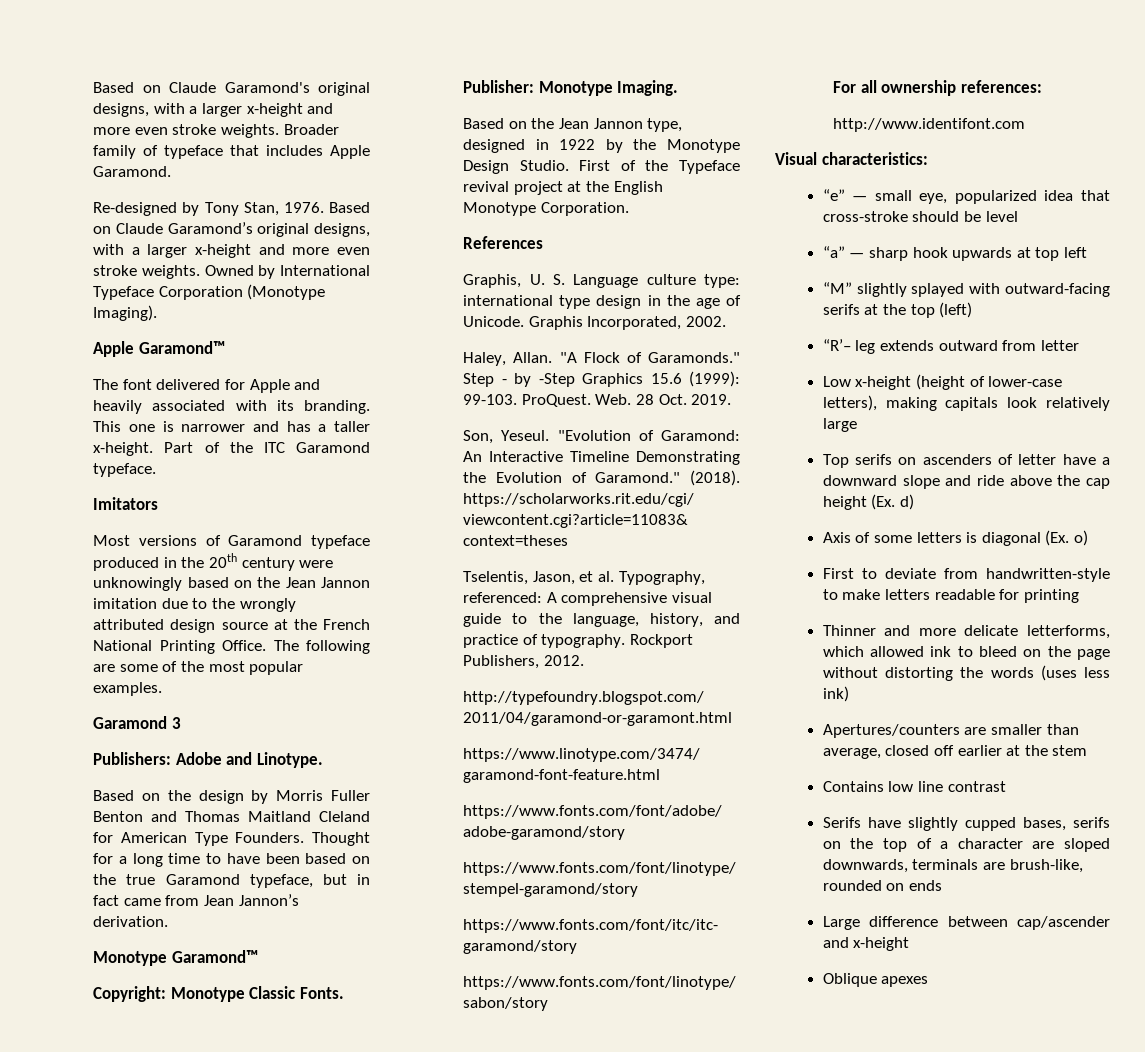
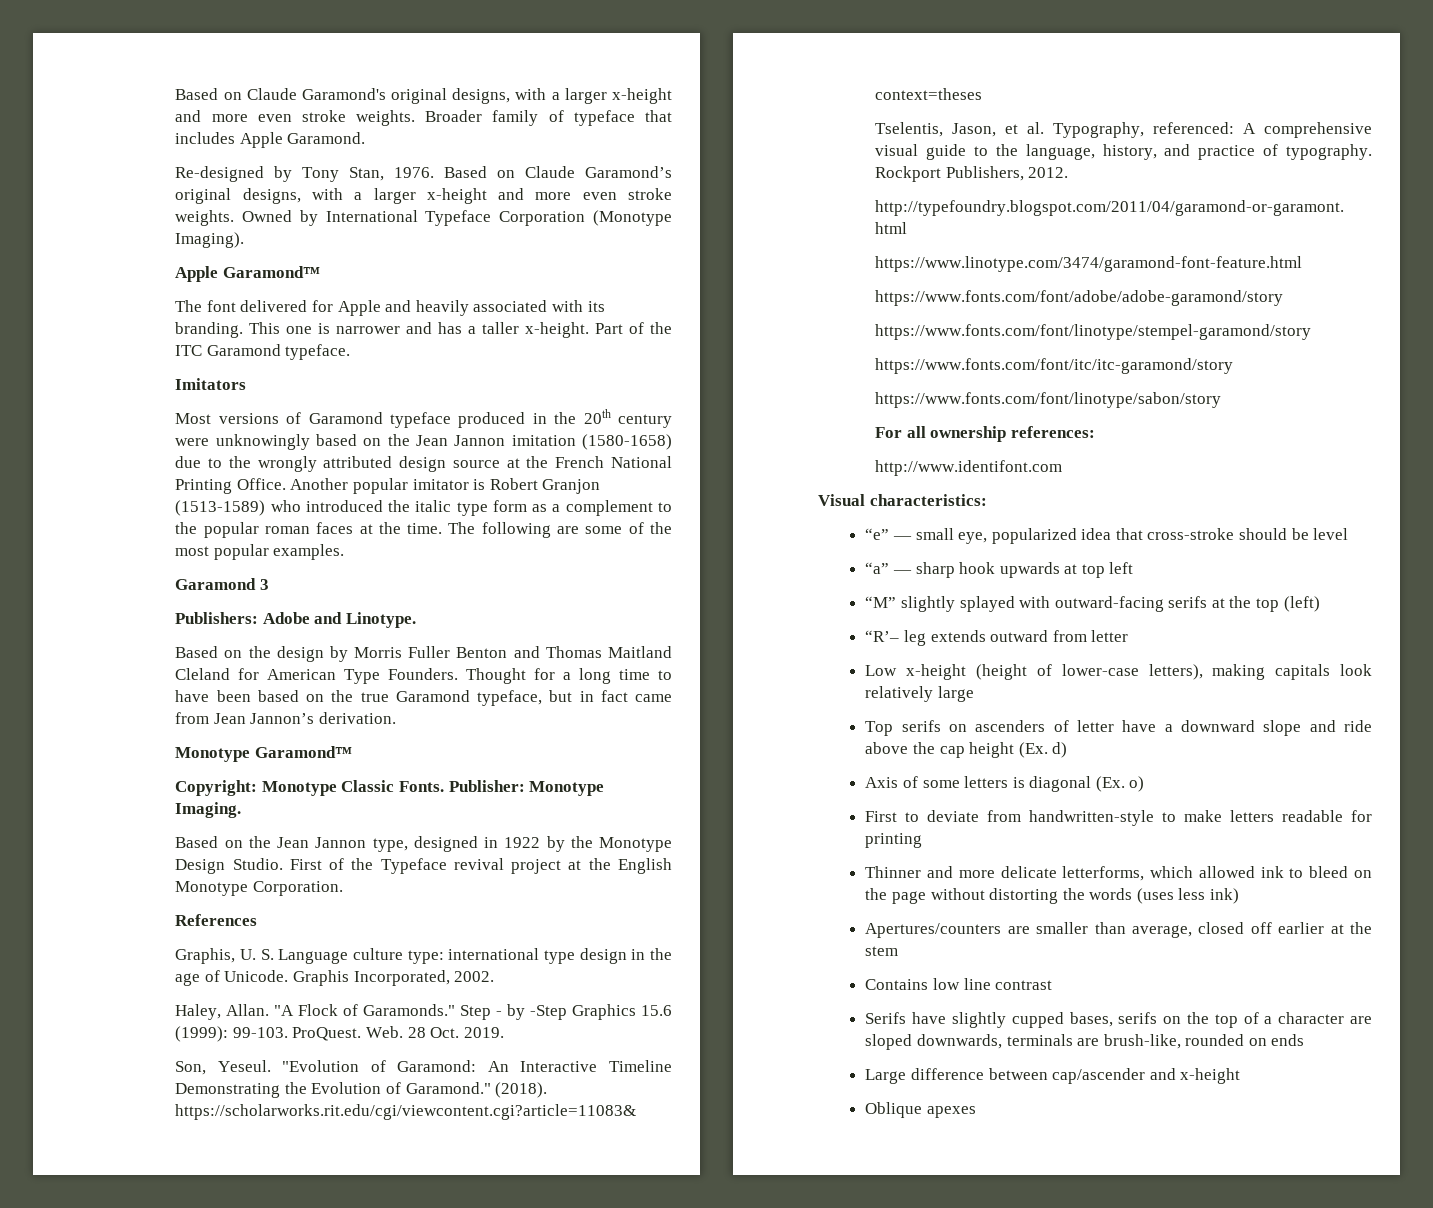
- Most versions of Garamond typeface produced in the 20th century were unknowingly based on the Jean Jannon imitation due to the wrongly attributed design source at the French National Printing Office.
+ Most versions of Garamond typeface produced in the 20th century were unknowingly based on the Jean Jannon imitation (1580-1658) due to the wrongly attributed design source at the French National Printing Office.
+ Another popular imitator is Robert Granjon (1513-1589) who introduced the italic type form as a complement to the popular roman faces at the time.

